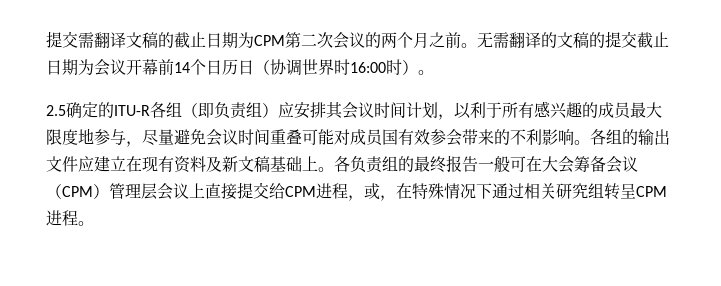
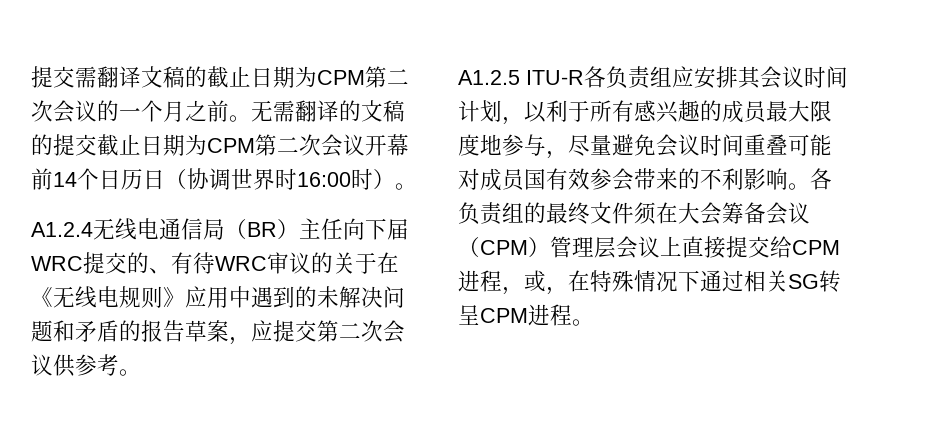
- 提交需翻译文稿的截止日期为CPM第二次会议的两个月之前。
+ 提交需翻译文稿的截止日期为CPM第二次会议的一个月之前。
- 无需翻译的文稿的提交截止日期为会议开幕前14个日历日（协调世界时16:00时）。
+ 无需翻译的文稿的提交截止日期为CPM第二次会议开幕前14个日历日（协调世界时16:00时）。
- 2.5确定的ITU-R各组（即负责组）应安排其会议时间计划，以利于所有感兴趣的成员最大限度地参与，尽量避免会议时间重叠可能对成员国有效参会带来的不利影响。
+ A1.2.4无线电通信局（BR）主任向下届WRC提交的、有待WRC审议的关于在《无线电规则》应用中遇到的未解决问题和矛盾的报告草案，应提交第二次会议供参考。
+ A1.2.5 ITU-R各负责组应安排其会议时间计划，以利于所有感兴趣的成员最大限度地参与，尽量避免会议时间重叠可能对成员国有效参会带来的不利影响。
- 各组的输出文件应建立在现有资料及新文稿基础上。各负责组的最终报告一般可在大会筹备会议（CPM）管理层会议上直接提交给CPM进程，或，在特殊情况下通过相关研究组转呈CPM进程。
+ 各负责组的最终文件须在大会筹备会议（CPM）管理层会议上直接提交给CPM进程，或，在特殊情况下通过相关SG转呈CPM进程。

